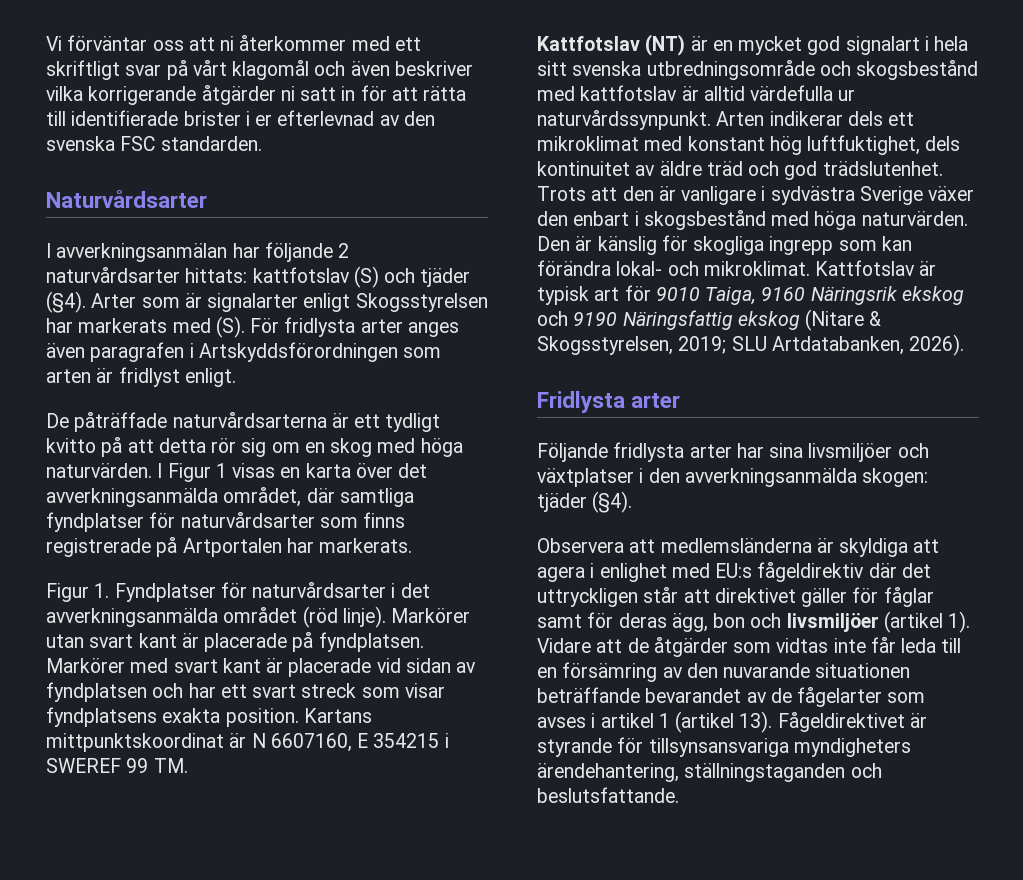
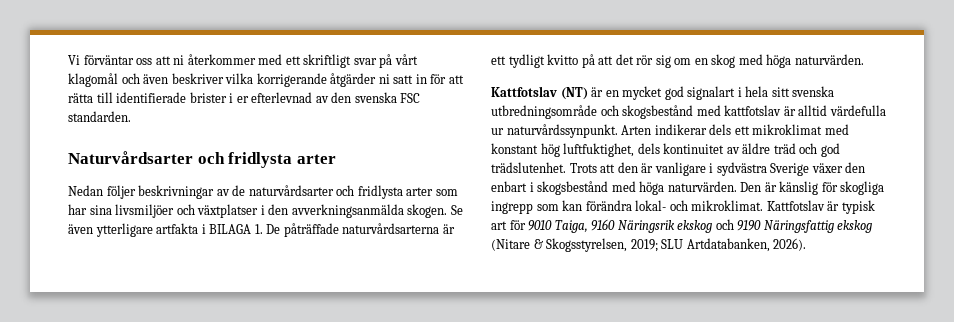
- Naturvårdsarter
- I avverkningsanmälan har följande 2 naturvårdsarter hittats: kattfotslav (S) och tjäder (§4). Arter som är signalarter enligt Skogsstyrelsen har markerats med (S). För fridlysta arter anges även paragrafen i Artskyddsförordningen som arten är fridlyst enligt.
- De påträffade naturvårdsarterna är ett tydligt kvitto på att detta rör sig om en skog med höga naturvärden. I Figur 1 visas en karta över det avverkningsanmälda området, där samtliga fyndplatser för naturvårdsarter som finns registrerade på Artportalen har markerats.
- Figur 1. Fyndplatser för naturvårdsarter i det avverkningsanmälda området (röd linje). Markörer utan svart kant är placerade på fyndplatsen. Markörer med svart kant är placerade vid sidan av fyndplatsen och har ett svart streck som visar fyndplatsens exakta position. Kartans mittpunktskoordinat är N 6607160, E 354215 i SWEREF 99 TM.
+ Naturvårdsarter och fridlysta arter
+ Nedan följer beskrivningar av de naturvårdsarter och fridlysta arter som har sina livsmiljöer och växtplatser i den avverkningsanmälda skogen. Se även ytterligare artfakta i BILAGA 1. De påträffade naturvårdsarterna är ett tydligt kvitto på att det rör sig om en skog med höga naturvärden.
- Fridlysta arter
- Följande fridlysta arter har sina livsmiljöer och växtplatser i den avverkningsanmälda skogen: tjäder (§4).
- Observera att medlemsländerna är skyldiga att agera i enlighet med EU:s fågeldirektiv där det uttryckligen står att direktivet gäller för fåglar samt för deras ägg, bon och livsmiljöer (artikel 1). Vidare att de åtgärder som vidtas inte får leda till en försämring av den nuvarande situationen beträffande bevarandet av de fågelarter som avses i artikel 1 (artikel 13). Fågeldirektivet är styrande för tillsynsansvariga myndigheters ärendehantering, ställningstaganden och beslutsfattande.

